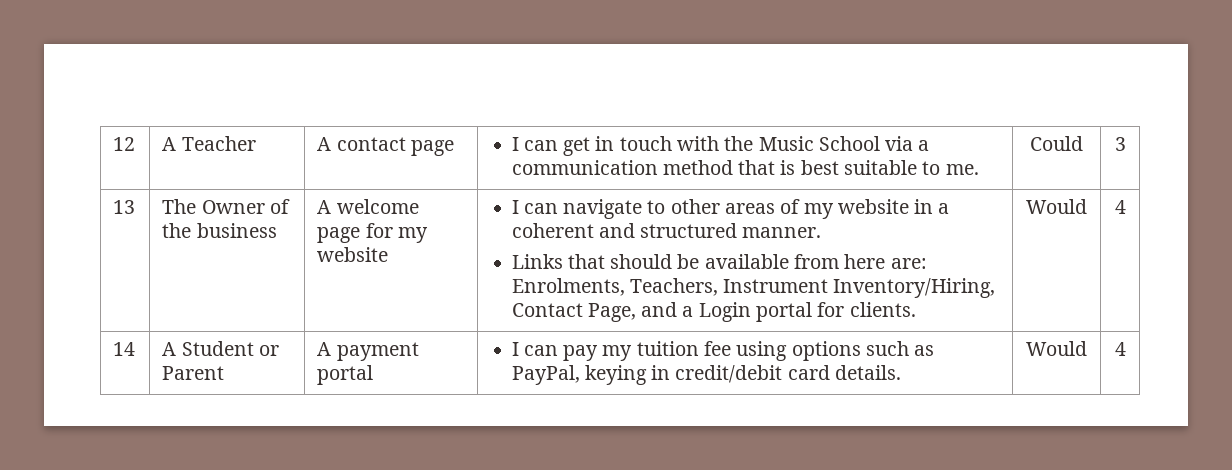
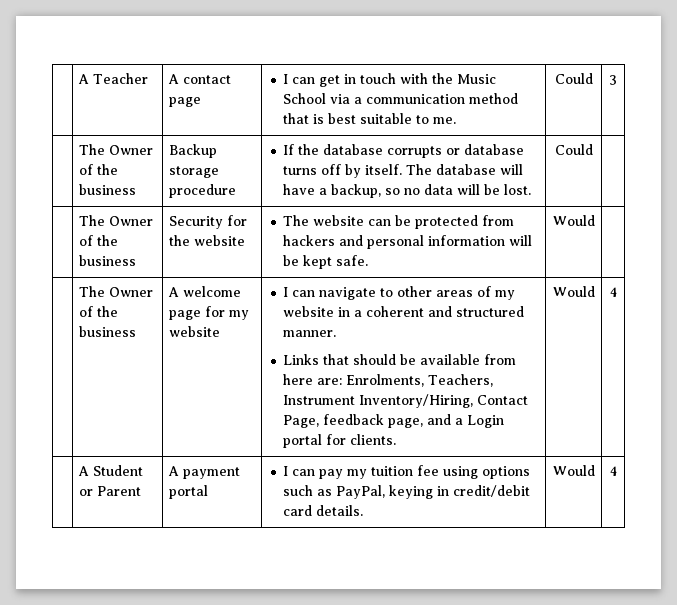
- 12 | A Teacher | A contact page | I can get in touch with the Music School via a communication method that is best suitable to me. | Could | 3
+ | A Teacher | A contact page | I can get in touch with the Music School via a communication method that is best suitable to me. | Could | 3
- 13
+ The Owner of the business | Backup storage procedure | If the database corrupts or database turns off by itself. The database will have a backup, so no data will be lost. | Could |
+ | The Owner of the business | Security for the website | The website can be protected from hackers and personal information will be kept safe. | Would |
- Links that should be available from here are: Enrolments, Teachers, Instrument Inventory/Hiring, Contact Page, and a Login portal for clients.
+ Links that should be available from here are: Enrolments, Teachers, Instrument Inventory/Hiring, Contact Page, feedback page, and a Login portal for clients.
- 14 | A Student or Parent | A payment portal | I can pay my tuition fee using options such as PayPal, keying in credit/debit card details. | Would | 4
+ | A Student or Parent | A payment portal | I can pay my tuition fee using options such as PayPal, keying in credit/debit card details. | Would | 4

